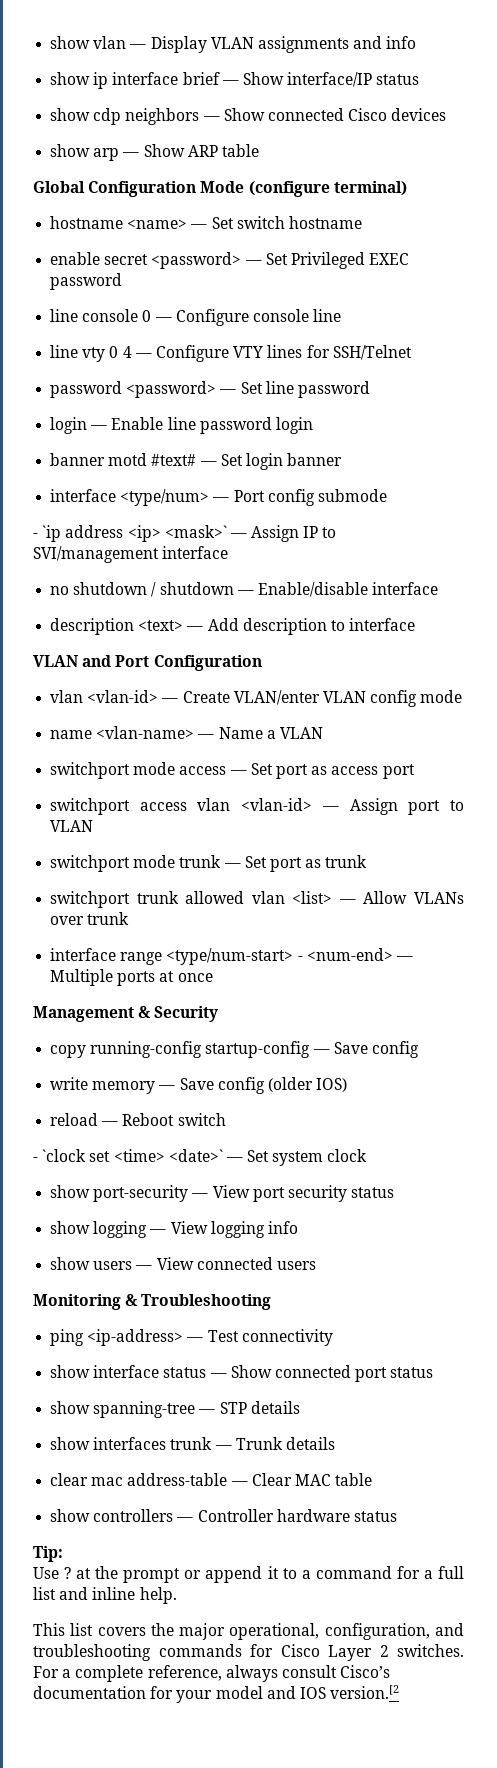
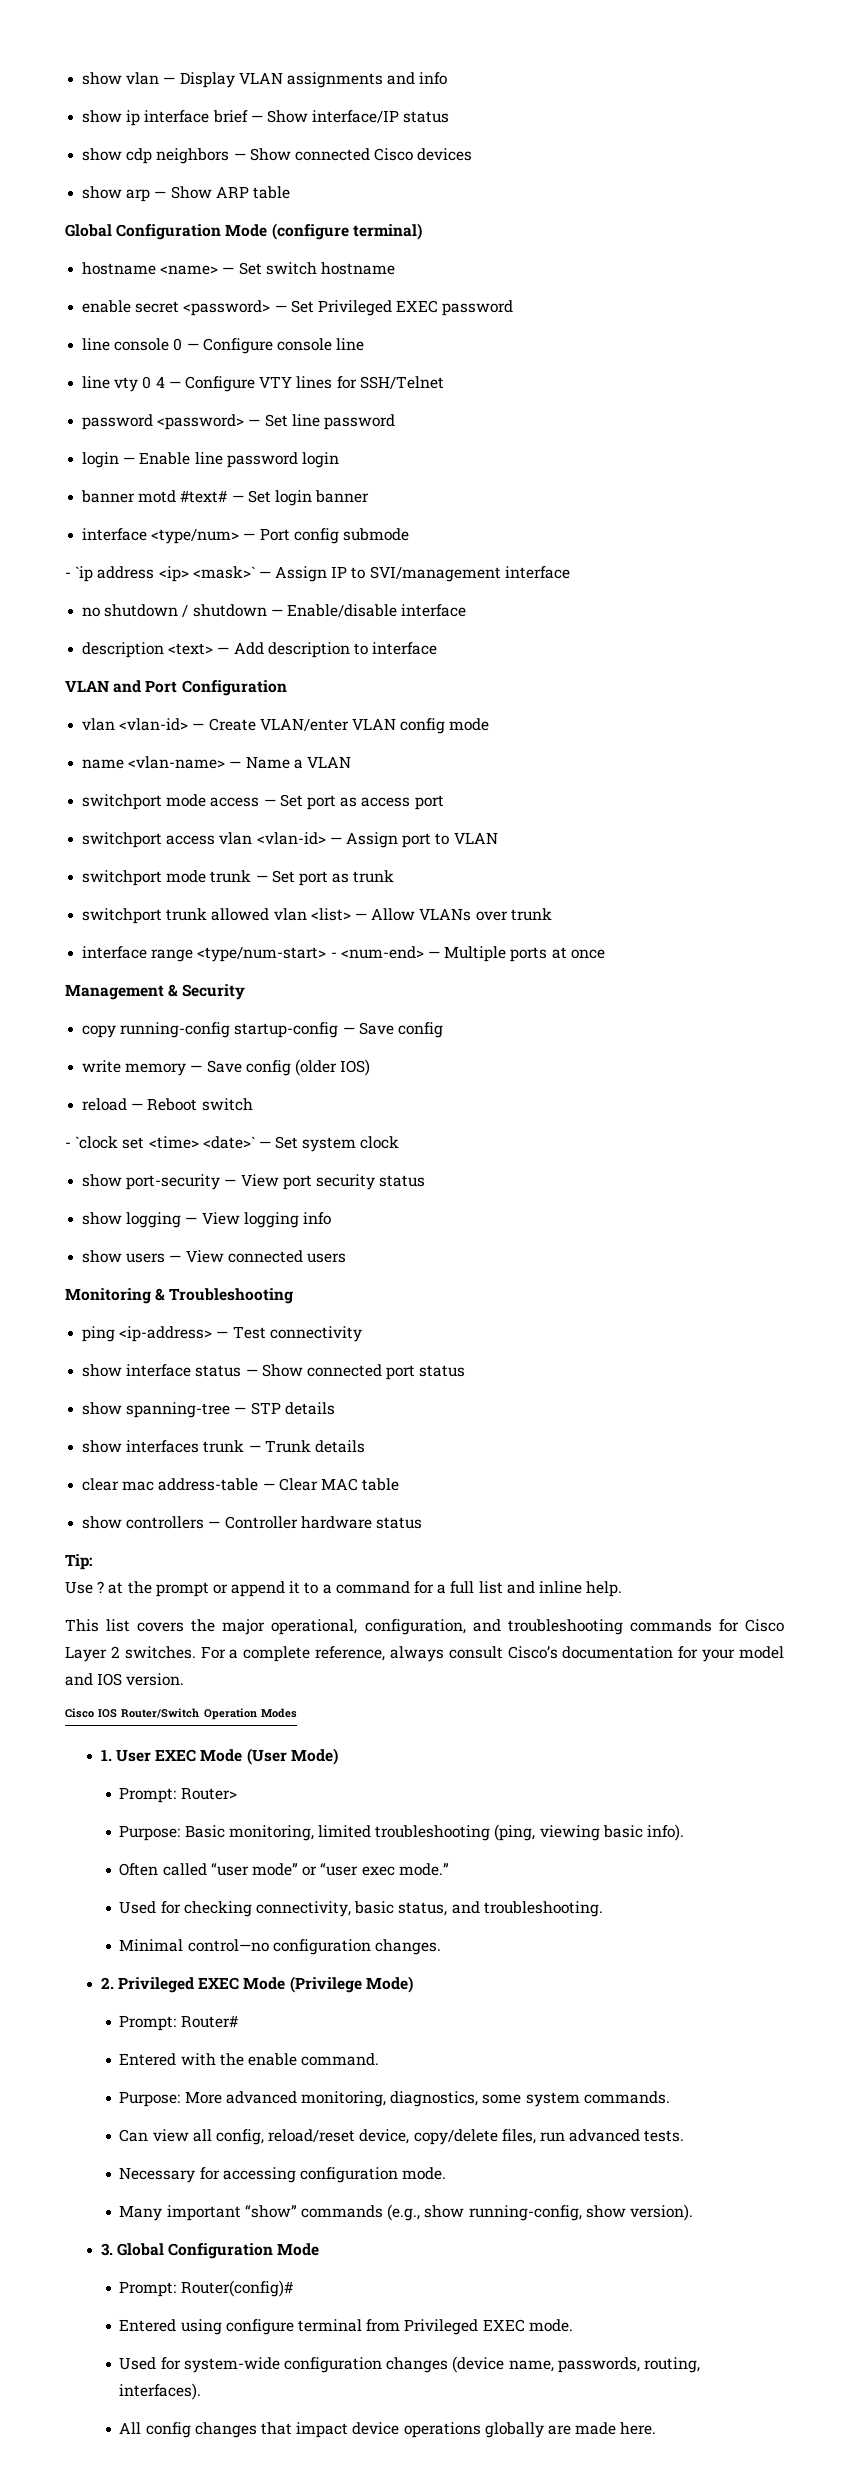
- For a complete reference, always consult Cisco’s documentation for your model and IOS version.[2
+ For a complete reference, always consult Cisco’s documentation for your model and IOS version.
+ Cisco IOS Router/Switch Operation Modes
+ 1. User EXEC Mode (User Mode)
+ Prompt: Router>
+ Purpose: Basic monitoring, limited troubleshooting (ping, viewing basic info).
+ Often called “user mode” or “user exec mode.”
+ Used for checking connectivity, basic status, and troubleshooting.
+ Minimal control—no configuration changes.
+ 2. Privileged EXEC Mode (Privilege Mode)
+ Prompt: Router#
+ Entered with the enable command.
+ Purpose: More advanced monitoring, diagnostics, some system commands.
+ Can view all config, reload/reset device, copy/delete files, run advanced tests.
+ Necessary for accessing configuration mode.
+ Many important “show” commands (e.g., show running-config, show version).
+ 3. Global Configuration Mode
+ Prompt: Router(config)#
+ Entered using configure terminal from Privileged EXEC mode.
+ Used for system-wide configuration changes (device name, passwords, routing, interfaces).
+ All config changes that impact device operations globally are made here.

